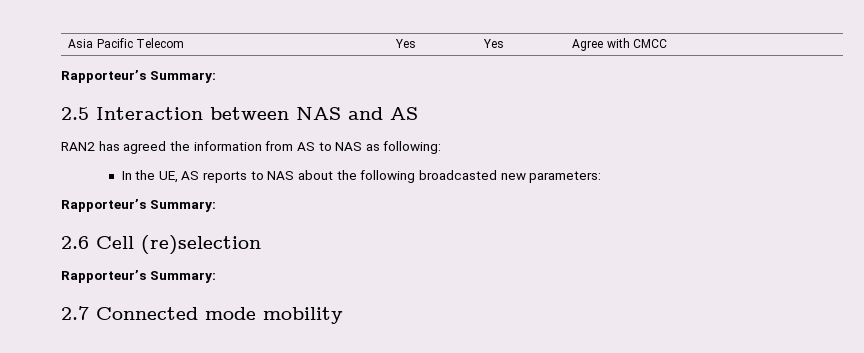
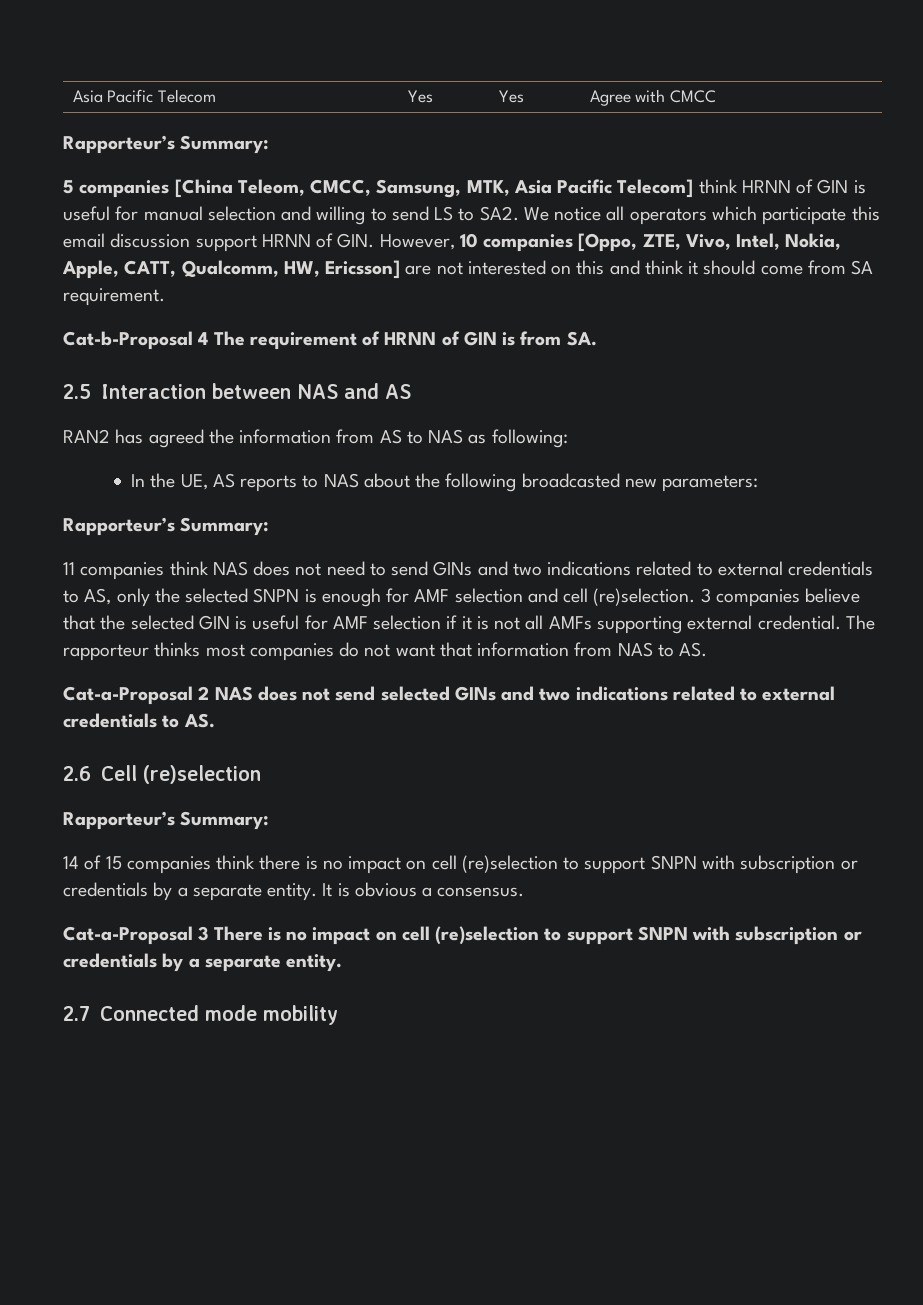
+ 5 companies [China Teleom, CMCC, Samsung, MTK, Asia Pacific Telecom] think HRNN of GIN is useful for manual selection and willing to send LS to SA2. We notice all operators which participate this email discussion support HRNN of GIN. However, 10 companies [Oppo, ZTE, Vivo, Intel, Nokia, Apple, CATT, Qualcomm, HW, Ericsson] are not interested on this and think it should come from SA requirement.
+ Cat-b-Proposal 4 The requirement of HRNN of GIN is from SA.
+ 11 companies think NAS does not need to send GINs and two indications related to external credentials to AS, only the selected SNPN is enough for AMF selection and cell (re)selection. 3 companies believe that the selected GIN is useful for AMF selection if it is not all AMFs supporting external credential. The rapporteur thinks most companies do not want that information from NAS to AS.
+ Cat-a-Proposal 2 NAS does not send selected GINs and two indications related to external credentials to AS.
+ 14 of 15 companies think there is no impact on cell (re)selection to support SNPN with subscription or credentials by a separate entity. It is obvious a consensus.
+ Cat-a-Proposal 3 There is no impact on cell (re)selection to support SNPN with subscription or credentials by a separate entity.

